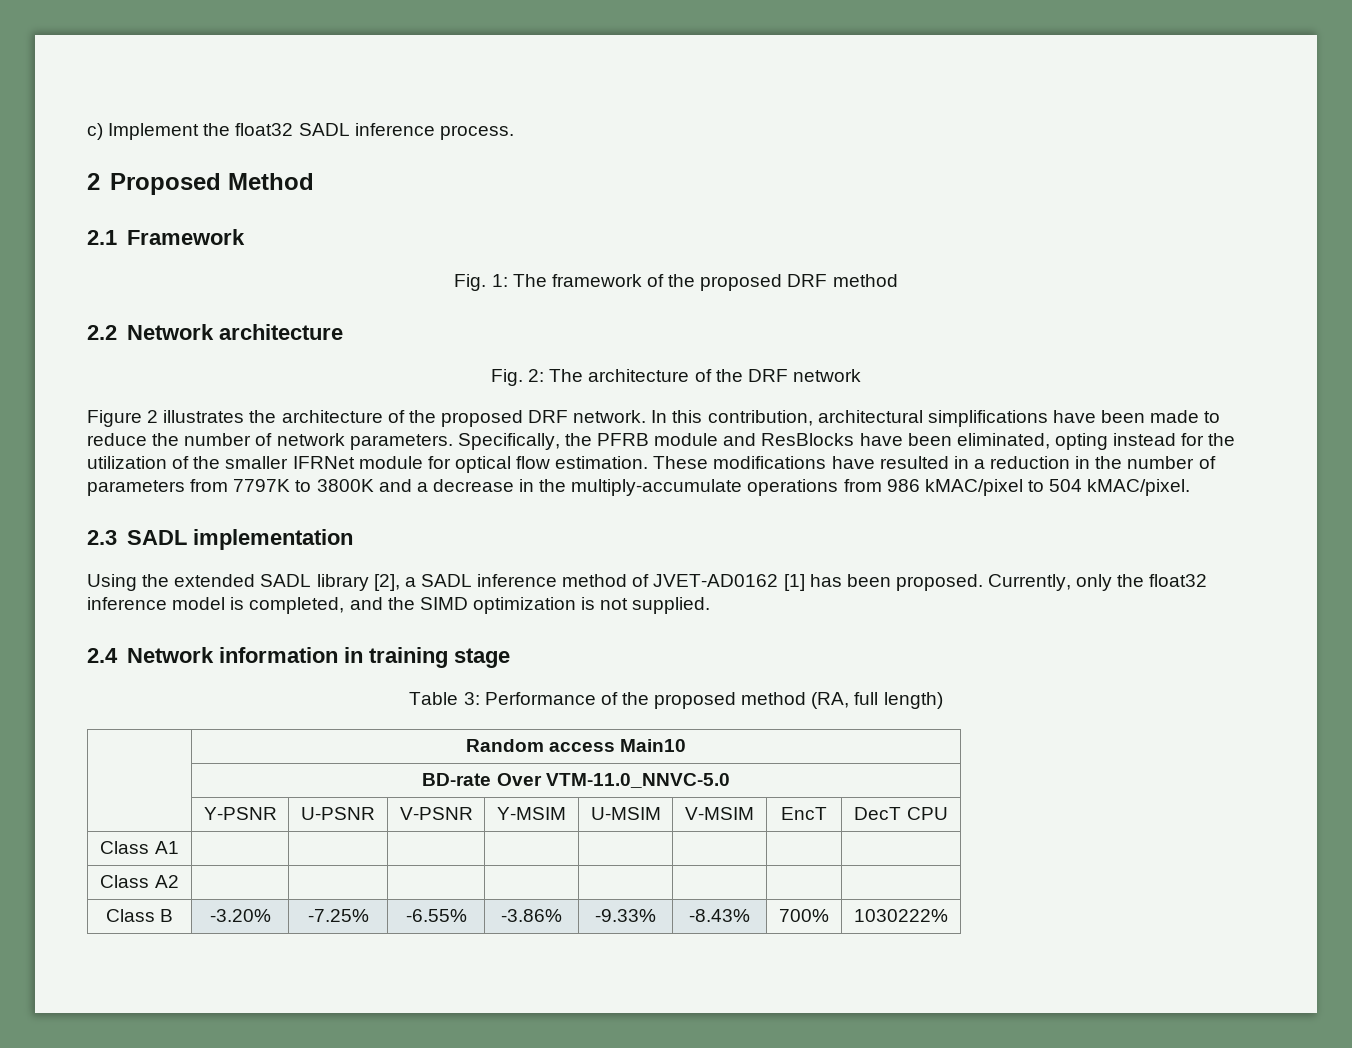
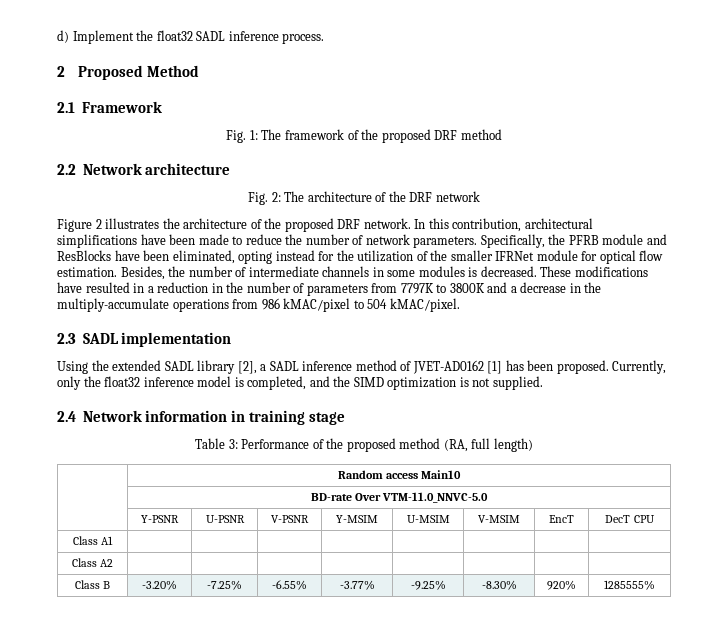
- c) Implement the float32 SADL inference process.
+ d) Implement the float32 SADL inference process.
+ Besides, the number of intermediate channels in some modules is decreased.
- Class B | -3.20% | -7.25% | -6.55% | -3.86% | -9.33% | -8.43% | 700% | 1030222%
+ Class B | -3.20% | -7.25% | -6.55% | -3.77% | -9.25% | -8.30% | 920% | 1285555%

